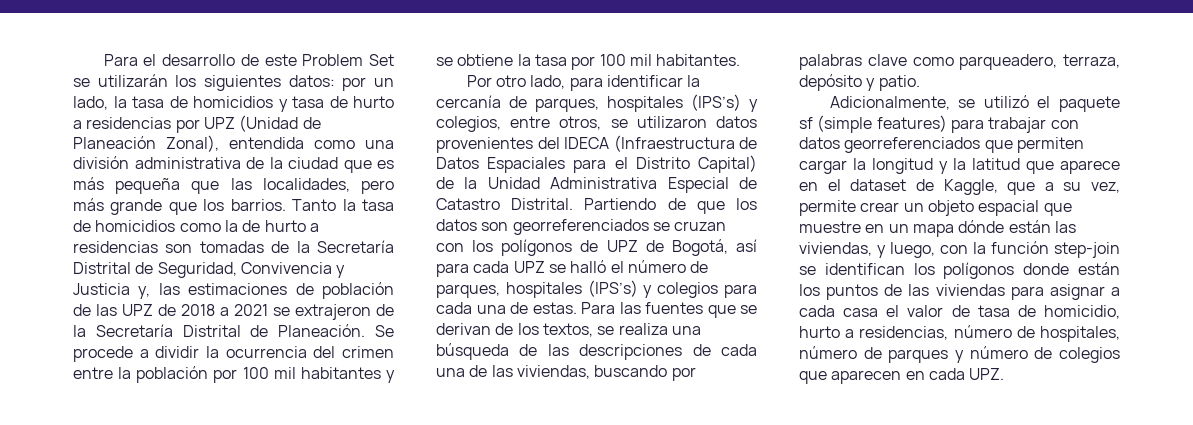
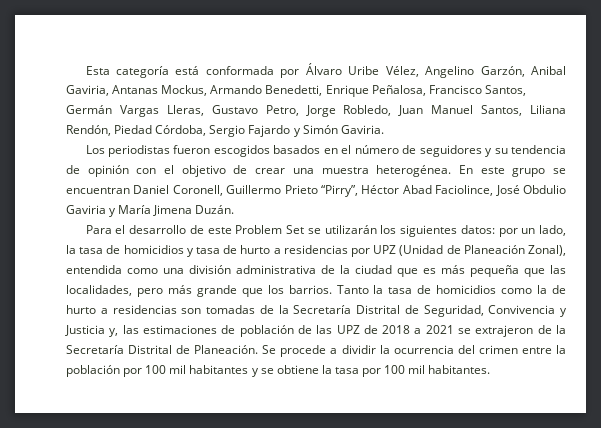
+ Esta categoría está conformada por Álvaro Uribe Vélez, Angelino Garzón, Anibal Gaviria, Antanas Mockus, Armando Benedetti, Enrique Peñalosa, Francisco Santos, Germán Vargas Lleras, Gustavo Petro, Jorge Robledo, Juan Manuel Santos, Liliana Rendón, Piedad Córdoba, Sergio Fajardo y Simón Gaviria.
+ Los periodistas fueron escogidos basados en el número de seguidores y su tendencia de opinión con el objetivo de crear una muestra heterogénea. En este grupo se encuentran Daniel Coronell, Guillermo Prieto “Pirry”, Héctor Abad Faciolince, José Obdulio Gaviria y María Jimena Duzán.
- Por otro lado, para identificar la cercanía de parques, hospitales (IPS’s) y colegios, entre otros, se utilizaron datos provenientes del IDECA (Infraestructura de Datos Espaciales para el Distrito Capital) de la Unidad Administrativa Especial de Catastro Distrital. Partiendo de que los datos son georreferenciados se cruzan con los polígonos de UPZ de Bogotá, así para cada UPZ se halló el número de parques, hospitales (IPS’s) y colegios para cada una de estas. Para las fuentes que se derivan de los textos, se realiza una búsqueda de las descripciones de cada una de las viviendas, buscando por palabras clave como parqueadero, terraza, depósito y patio.
- Adicionalmente, se utilizó el paquete sf (simple features) para trabajar con datos georreferenciados que permiten cargar la longitud y la latitud que aparece en el dataset de Kaggle, que a su vez, permite crear un objeto espacial que muestre en un mapa dónde están las viviendas, y luego, con la función step-join se identifican los polígonos donde están los puntos de las viviendas para asignar a cada casa el valor de tasa de homicidio, hurto a residencias, número de hospitales, número de parques y número de colegios que aparecen en cada UPZ.

